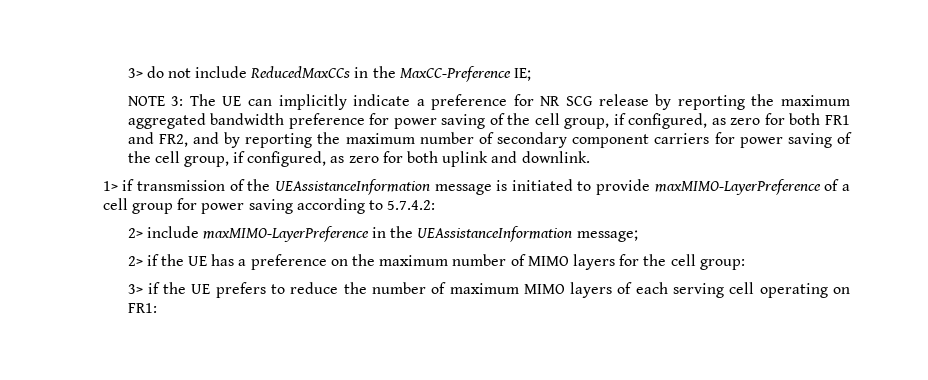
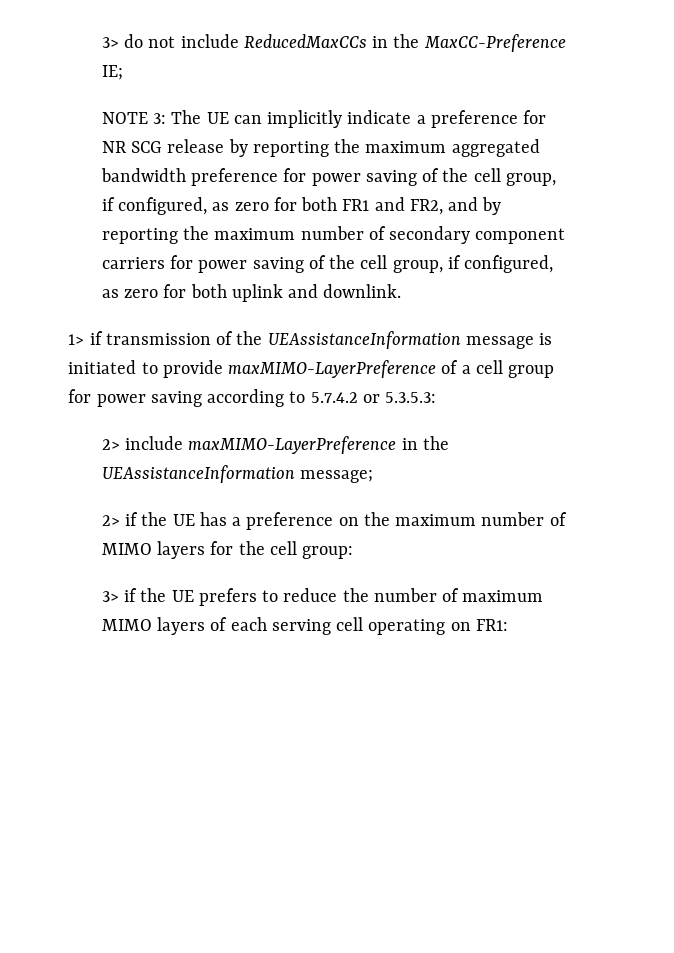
- 1> if transmission of the UEAssistanceInformation message is initiated to provide maxMIMO-LayerPreference of a cell group for power saving according to 5.7.4.2:
+ 1> if transmission of the UEAssistanceInformation message is initiated to provide maxMIMO-LayerPreference of a cell group for power saving according to 5.7.4.2 or 5.3.5.3:

